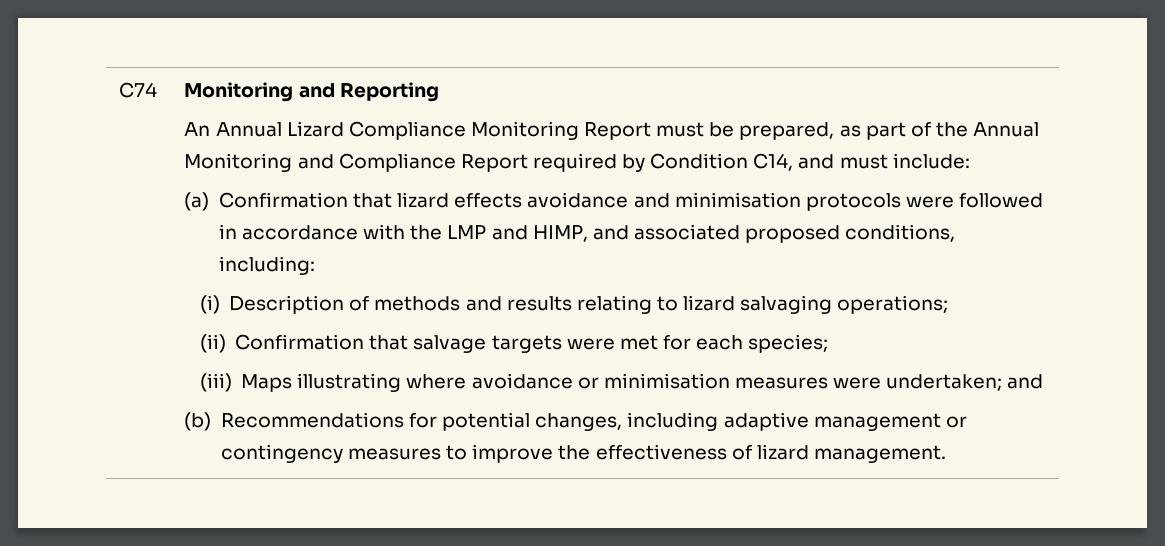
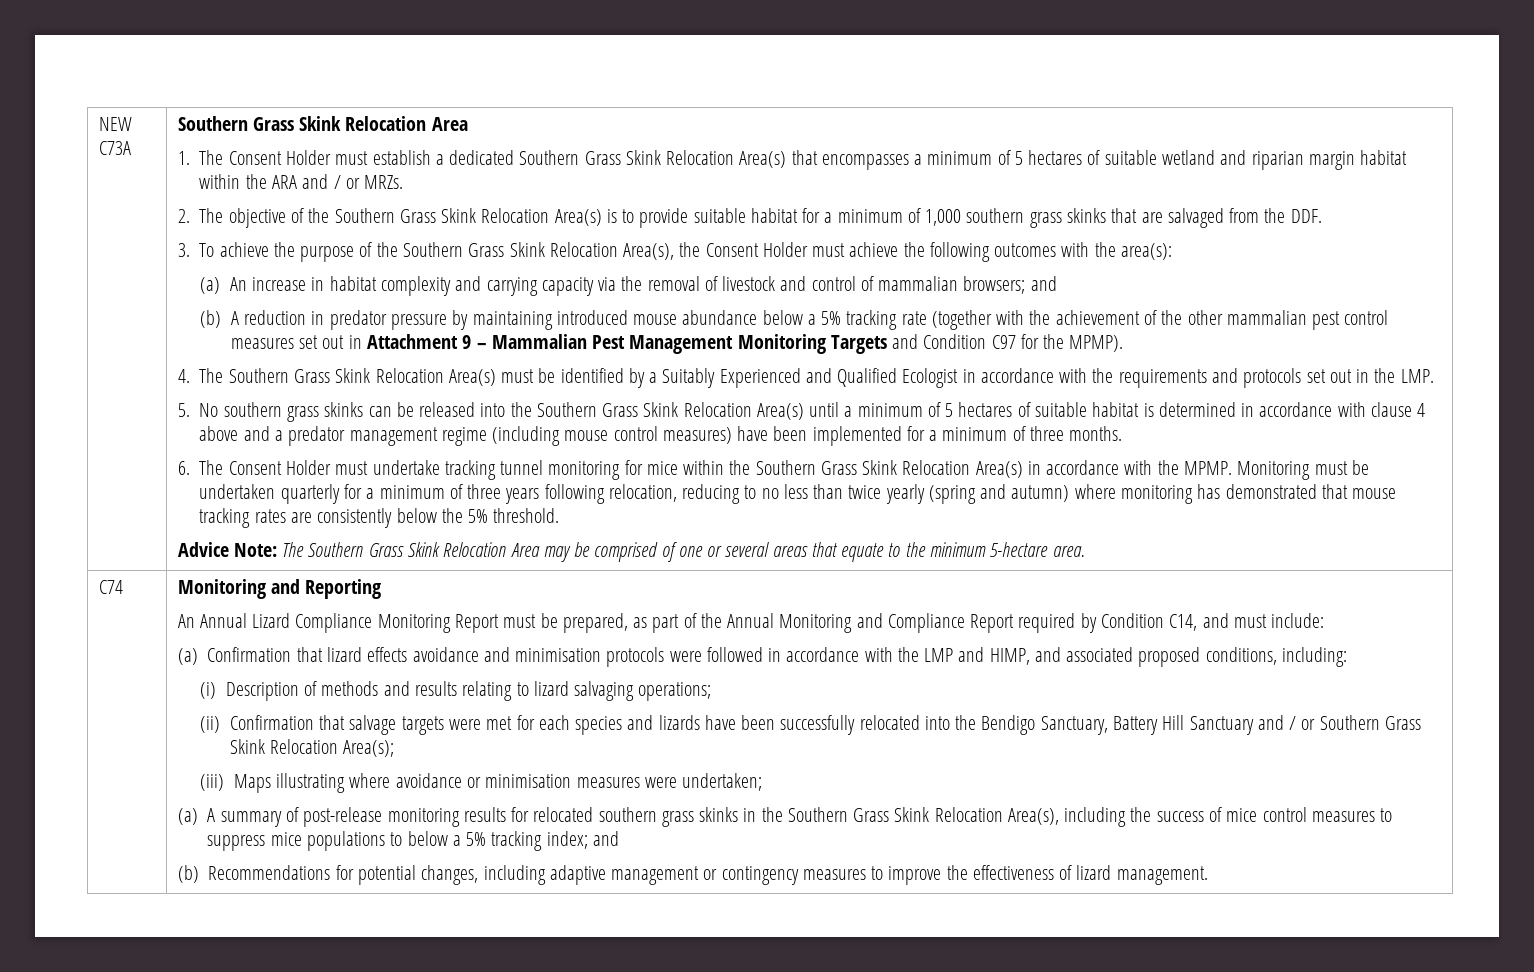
+ NEW C73A | Southern Grass Skink Relocation Area
+ 1. The Consent Holder must establish a dedicated Southern Grass Skink Relocation Area(s) that encompasses a minimum of 5 hectares of suitable wetland and riparian margin habitat within the ARA and / or MRZs.
+ 2. The objective of the Southern Grass Skink Relocation Area(s) is to provide suitable habitat for a minimum of 1,000 southern grass skinks that are salvaged from the DDF.
+ 3. To achieve the purpose of the Southern Grass Skink Relocation Area(s), the Consent Holder must achieve the following outcomes with the area(s):
+ (a) An increase in habitat complexity and carrying capacity via the removal of livestock and control of mammalian browsers; and
+ (b) A reduction in predator pressure by maintaining introduced mouse abundance below a 5% tracking rate (together with the achievement of the other mammalian pest control measures set out in Attachment 9 – Mammalian Pest Management Monitoring Targets and Condition C97 for the MPMP).
+ 4. The Southern Grass Skink Relocation Area(s) must be identified by a Suitably Experienced and Qualified Ecologist in accordance with the requirements and protocols set out in the LMP.
+ 5. No southern grass skinks can be released into the Southern Grass Skink Relocation Area(s) until a minimum of 5 hectares of suitable habitat is determined in accordance with clause 4 above and a predator management regime (including mouse control measures) have been implemented for a minimum of three months.
+ 6. The Consent Holder must undertake tracking tunnel monitoring for mice within the Southern Grass Skink Relocation Area(s) in accordance with the MPMP. Monitoring must be undertaken quarterly for a minimum of three years following relocation, reducing to no less than twice yearly (spring and autumn) where monitoring has demonstrated that mouse tracking rates are consistently below the 5% threshold.
+ Advice Note: The Southern Grass Skink Relocation Area may be comprised of one or several areas that equate to the minimum 5-hectare area.
- (ii) Confirmation that salvage targets were met for each species;
+ (ii) Confirmation that salvage targets were met for each species and lizards have been successfully relocated into the Bendigo Sanctuary, Battery Hill Sanctuary and / or Southern Grass Skink Relocation Area(s);
- (iii) Maps illustrating where avoidance or minimisation measures were undertaken; and
+ (iii) Maps illustrating where avoidance or minimisation measures were undertaken;
+ (a) A summary of post-release monitoring results for relocated southern grass skinks in the Southern Grass Skink Relocation Area(s), including the success of mice control measures to suppress mice populations to below a 5% tracking index; and

